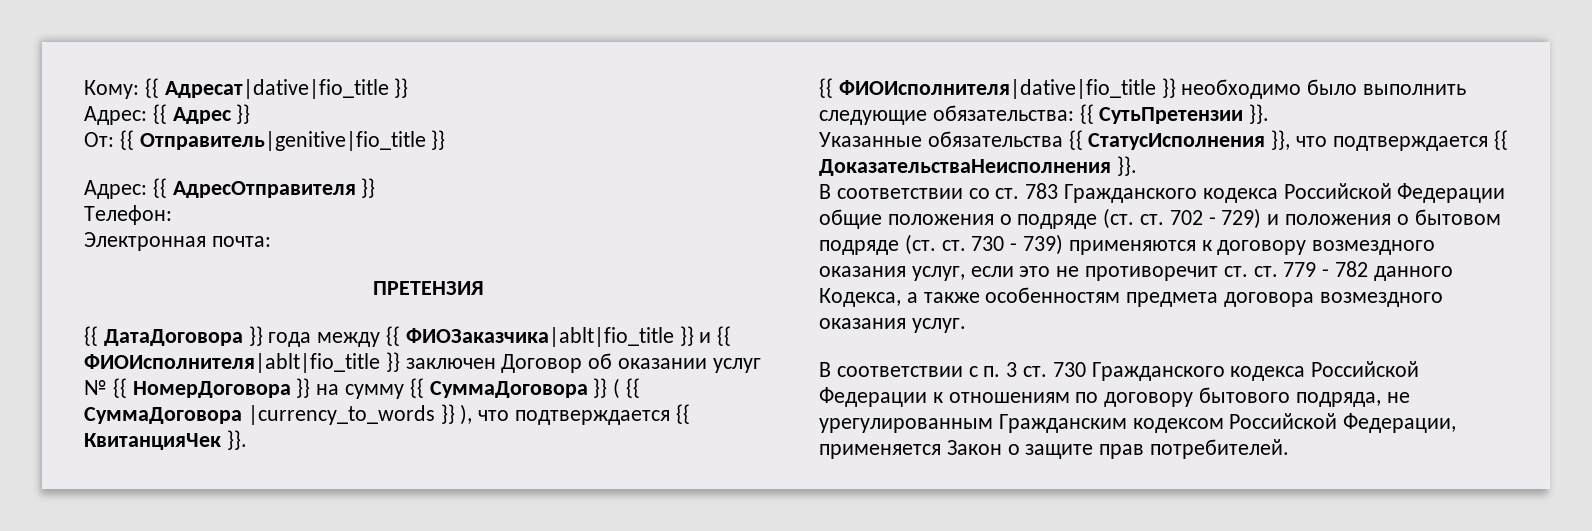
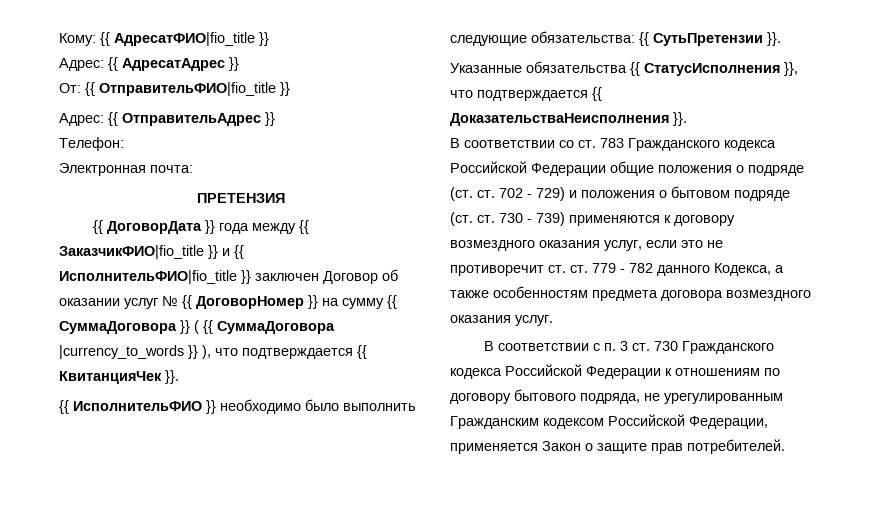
- Кому: {{ Адресат|dative|fio_title }}
- Адрес: {{ Адрес }}
+ Кому: {{ АдресатФИО|fio_title }}
+ Адрес: {{ АдресатАдрес }}
- От: {{ Отправитель|genitive|fio_title }}
- Адрес: {{ АдресОтправителя }}
+ От: {{ ОтправительФИО|fio_title }}
+ Адрес: {{ ОтправительАдрес }}
- {{ ДатаДоговора }} года между {{ ФИОЗаказчика|ablt|fio_title }} и {{ ФИОИсполнителя|ablt|fio_title }} заключен Договор об оказании услуг № {{ НомерДоговора }} на сумму {{ СуммаДоговора }} ( {{ СуммаДоговора |currency_to_words }} ), что подтверждается {{ КвитанцияЧек }}.
+ {{ ДоговорДата }} года между {{ ЗаказчикФИО|fio_title }} и {{ ИсполнительФИО|fio_title }} заключен Договор об оказании услуг № {{ ДоговорНомер }} на сумму {{ СуммаДоговора }} ( {{ СуммаДоговора |currency_to_words }} ), что подтверждается {{ КвитанцияЧек }}.
- {{ ФИОИсполнителя|dative|fio_title }} необходимо было выполнить следующие обязательства: {{ СутьПретензии }}.
+ {{ ИсполнительФИО }} необходимо было выполнить следующие обязательства: {{ СутьПретензии }}.

